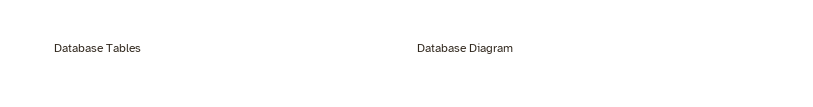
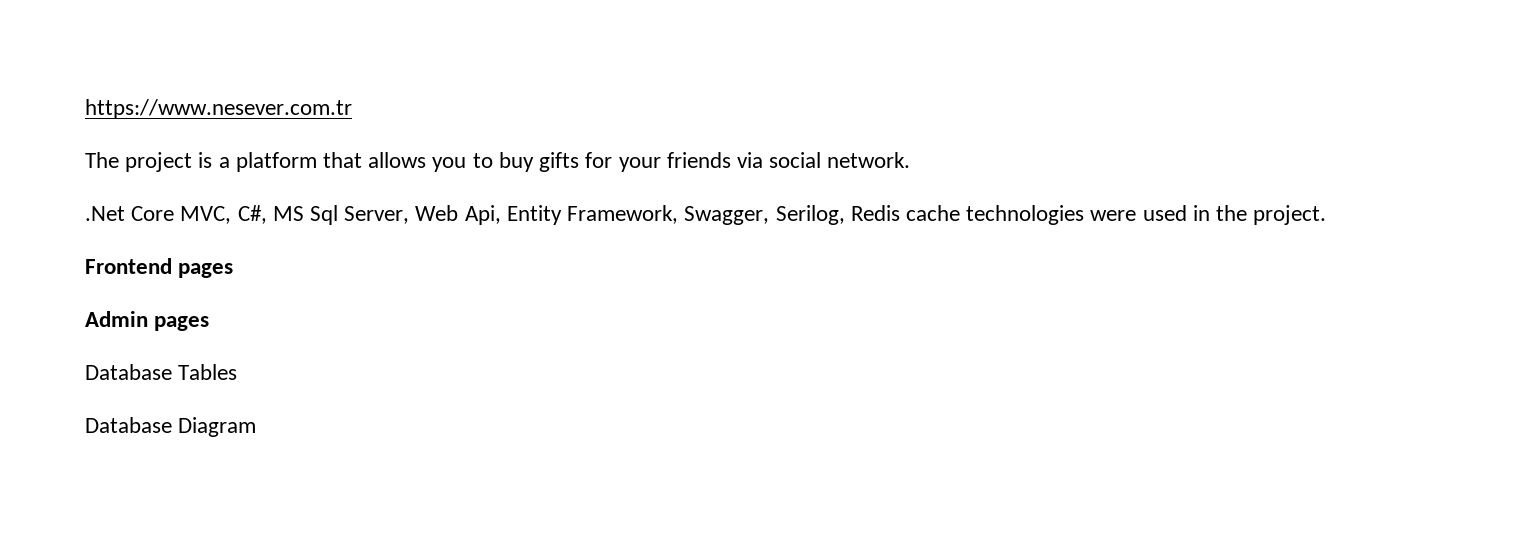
+ https://www.nesever.com.tr
+ The project is a platform that allows you to buy gifts for your friends via social network.
+ .Net Core MVC, C#, MS Sql Server, Web Api, Entity Framework, Swagger, Serilog, Redis cache technologies were used in the project.
+ Frontend pages
+ Admin pages

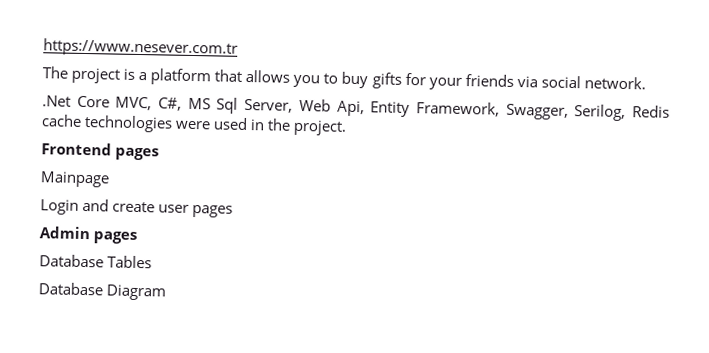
+ Mainpage
+ Login and create user pages

